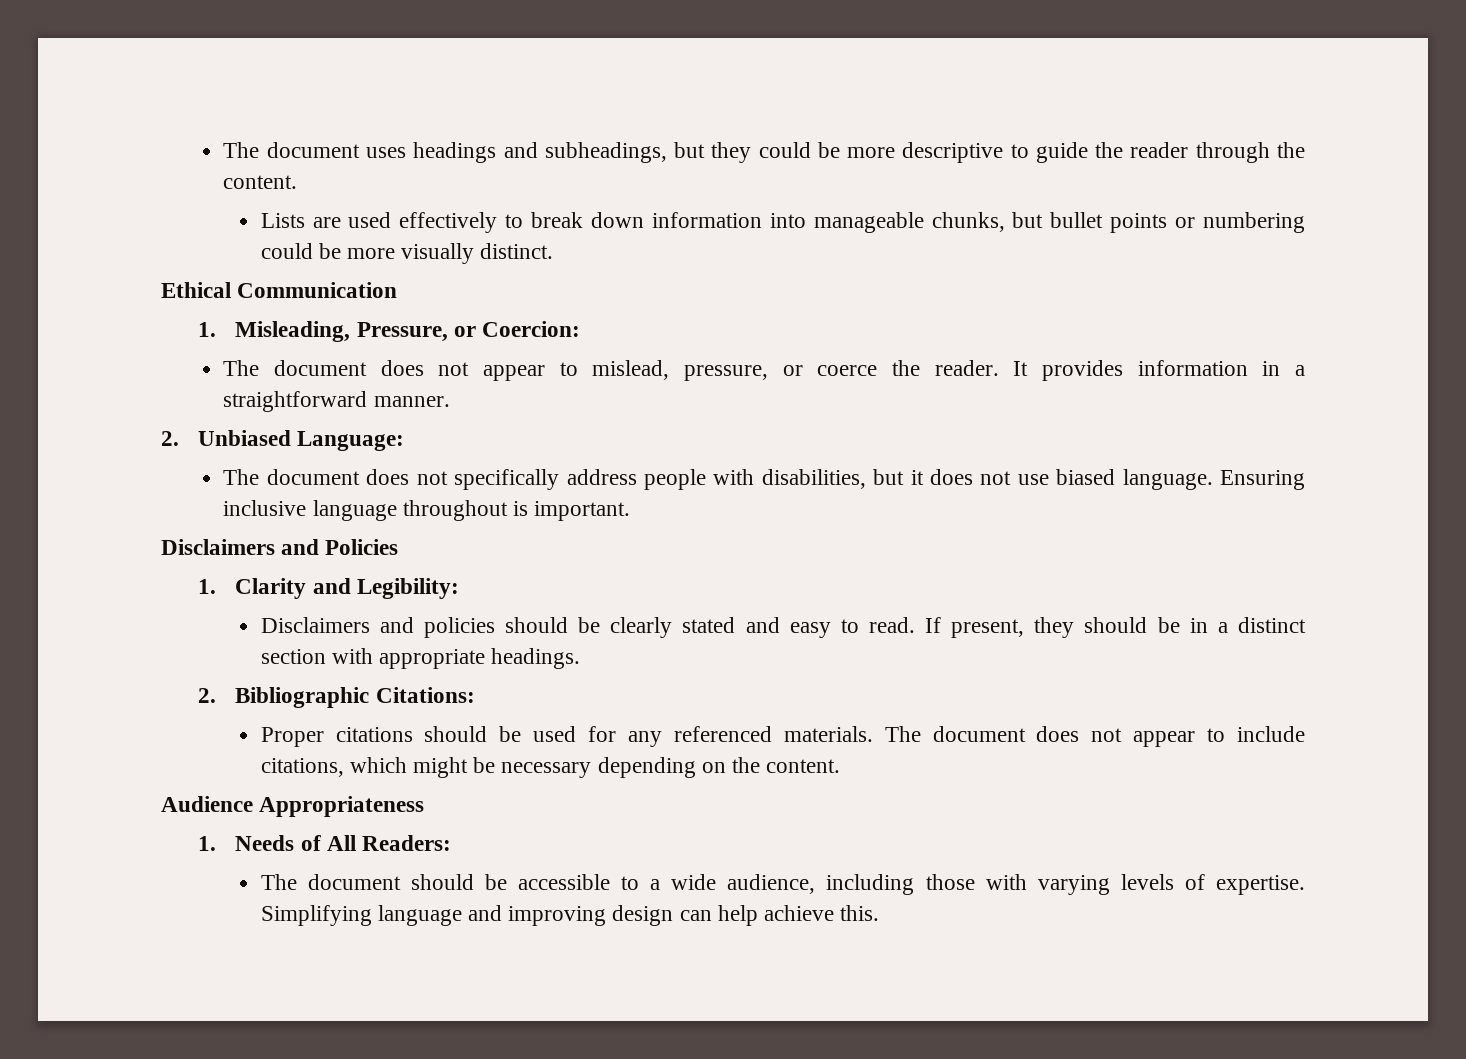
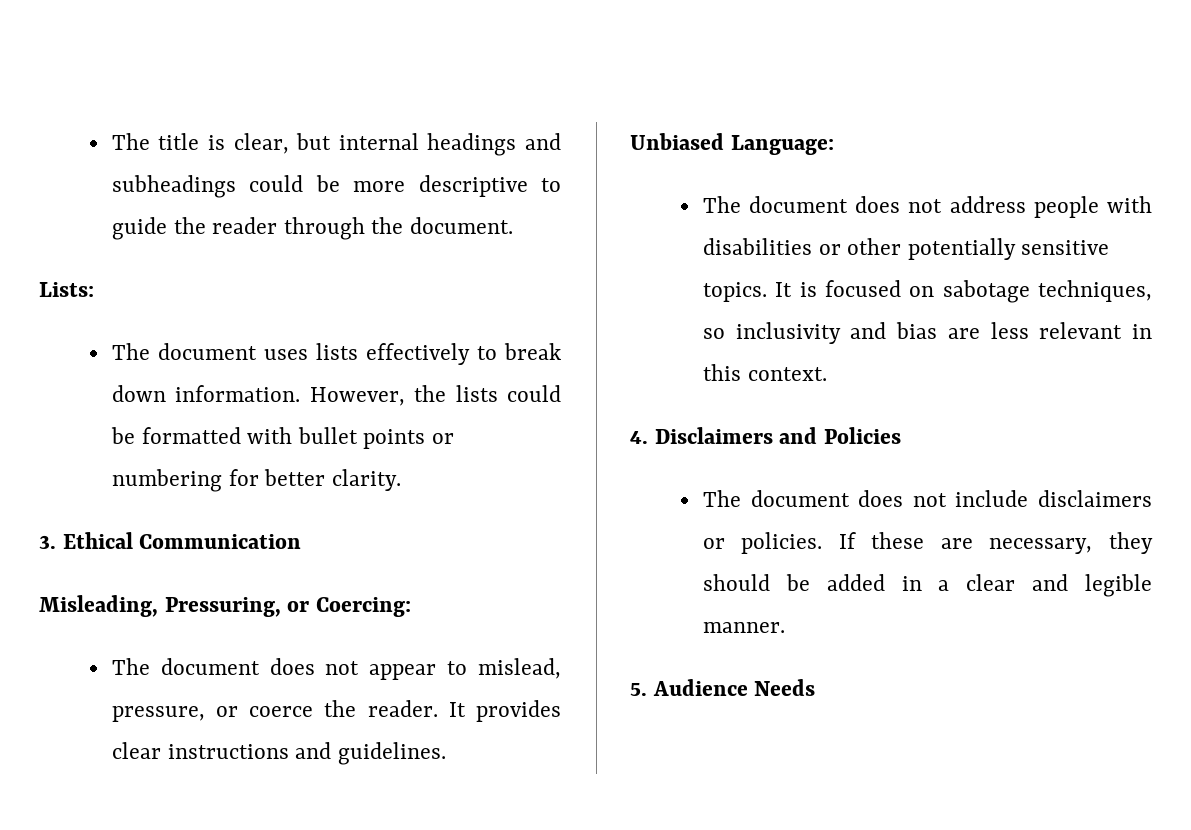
- The document uses headings and subheadings, but they could be more descriptive to guide the reader through the content.
- Lists are used effectively to break down information into manageable chunks, but bullet points or numbering could be more visually distinct.
- Ethical Communication
- 1. Misleading, Pressure, or Coercion:
+ The title is clear, but internal headings and subheadings could be more descriptive to guide the reader through the document.
+ Lists:
+ The document uses lists effectively to break down information. However, the lists could be formatted with bullet points or numbering for better clarity.
+ 3. Ethical Communication
+ Misleading, Pressuring, or Coercing:
- It provides information in a straightforward manner.
- 2. Unbiased Language:
+ It provides clear instructions and guidelines.
+ Unbiased Language:
- The document does not specifically address people with disabilities, but it does not use biased language. Ensuring inclusive language throughout is important.
- Disclaimers and Policies
- 1. Clarity and Legibility:
- Disclaimers and policies should be clearly stated and easy to read. If present, they should be in a distinct section with appropriate headings.
- 2. Bibliographic Citations:
- Proper citations should be used for any referenced materials. The document does not appear to include citations, which might be necessary depending on the content.
- Audience Appropriateness
- 1. Needs of All Readers:
- The document should be accessible to a wide audience, including those with varying levels of expertise. Simplifying language and improving design can help achieve this.
+ The document does not address people with disabilities or other potentially sensitive topics. It is focused on sabotage techniques, so inclusivity and bias are less relevant in this context.
+ 4. Disclaimers and Policies
+ The document does not include disclaimers or policies. If these are necessary, they should be added in a clear and legible manner.
+ 5. Audience Needs

